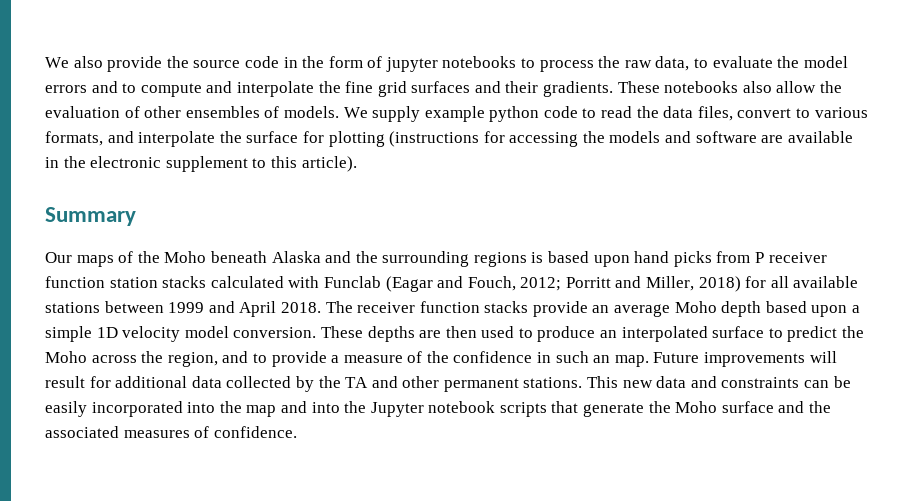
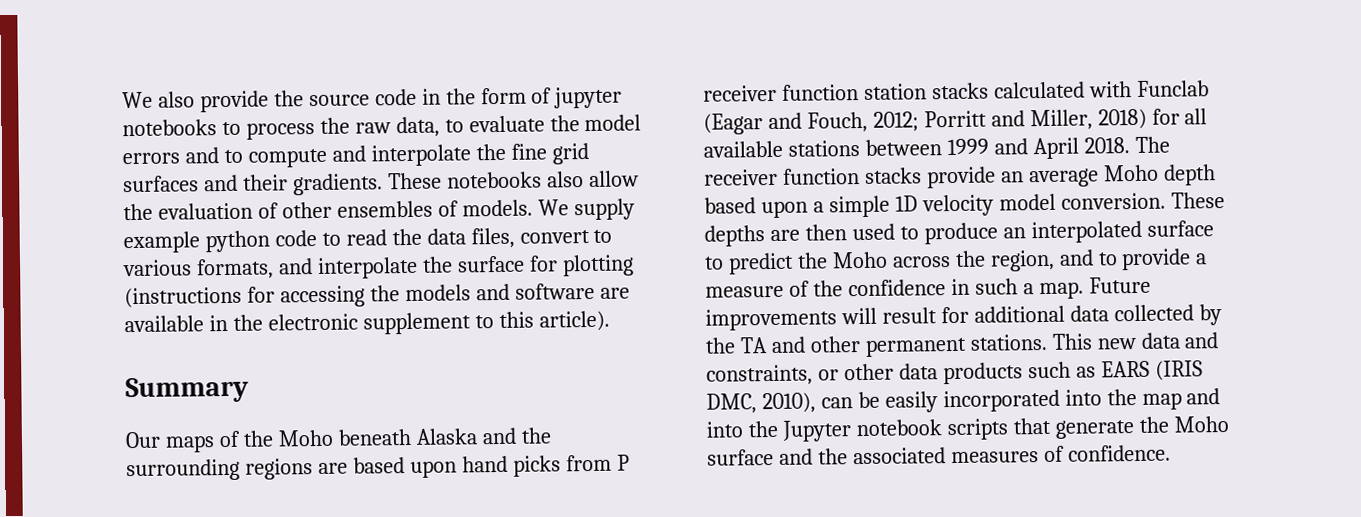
- Our maps of the Moho beneath Alaska and the surrounding regions is based upon hand picks from P receiver function station stacks calculated with Funclab (Eagar and Fouch, 2012; Porritt and Miller, 2018) for all available stations between 1999 and April 2018.
+ Our maps of the Moho beneath Alaska and the surrounding regions are based upon hand picks from P receiver function station stacks calculated with Funclab (Eagar and Fouch, 2012; Porritt and Miller, 2018) for all available stations between 1999 and April 2018.
- These depths are then used to produce an interpolated surface to predict the Moho across the region, and to provide a measure of the confidence in such an map.
+ These depths are then used to produce an interpolated surface to predict the Moho across the region, and to provide a measure of the confidence in such a map.
- This new data and constraints can be easily incorporated into the map and into the Jupyter notebook scripts that generate the Moho surface and the associated measures of confidence.
+ This new data and constraints, or other data products such as EARS (IRIS DMC, 2010), can be easily incorporated into the map and into the Jupyter notebook scripts that generate the Moho surface and the associated measures of confidence.

